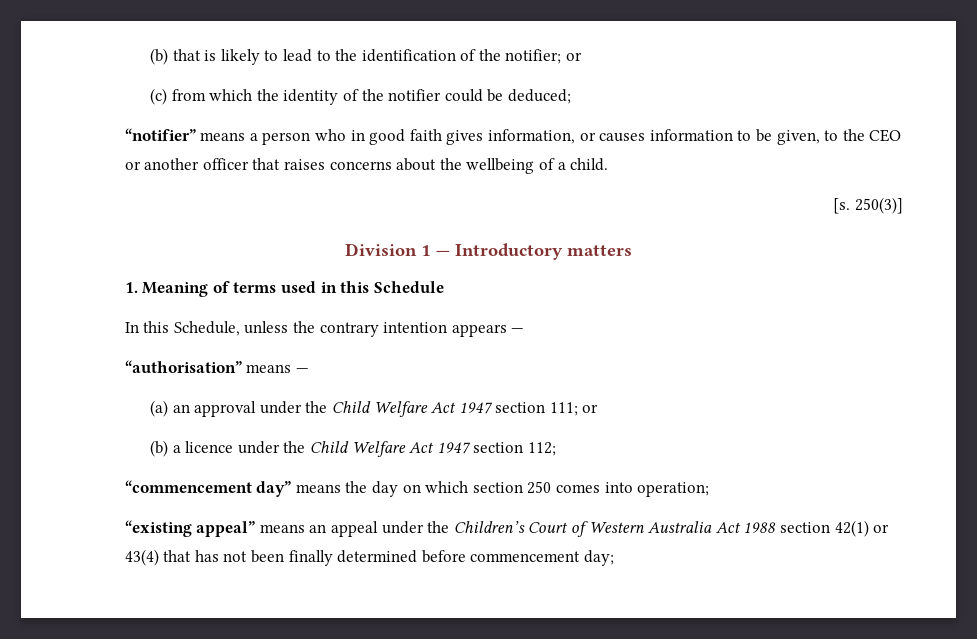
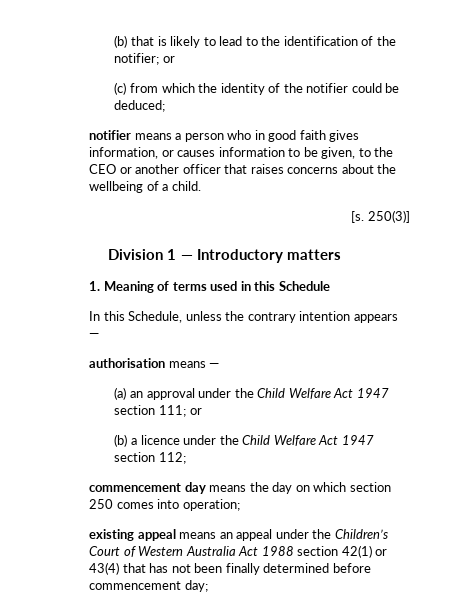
- “notifier” means a person who in good faith gives information, or causes information to be given, to the CEO or another officer that raises concerns about the wellbeing of a child.
+ notifier means a person who in good faith gives information, or causes information to be given, to the CEO or another officer that raises concerns about the wellbeing of a child.
- “authorisation” means —
+ authorisation means —
- “commencement day” means the day on which section 250 comes into operation;
+ commencement day means the day on which section 250 comes into operation;
- “existing appeal” means an appeal under the Children’s Court of Western Australia Act 1988 section 42(1) or 43(4) that has not been finally determined before commencement day;
+ existing appeal means an appeal under the Children’s Court of Western Australia Act 1988 section 42(1) or 43(4) that has not been finally determined before commencement day;

